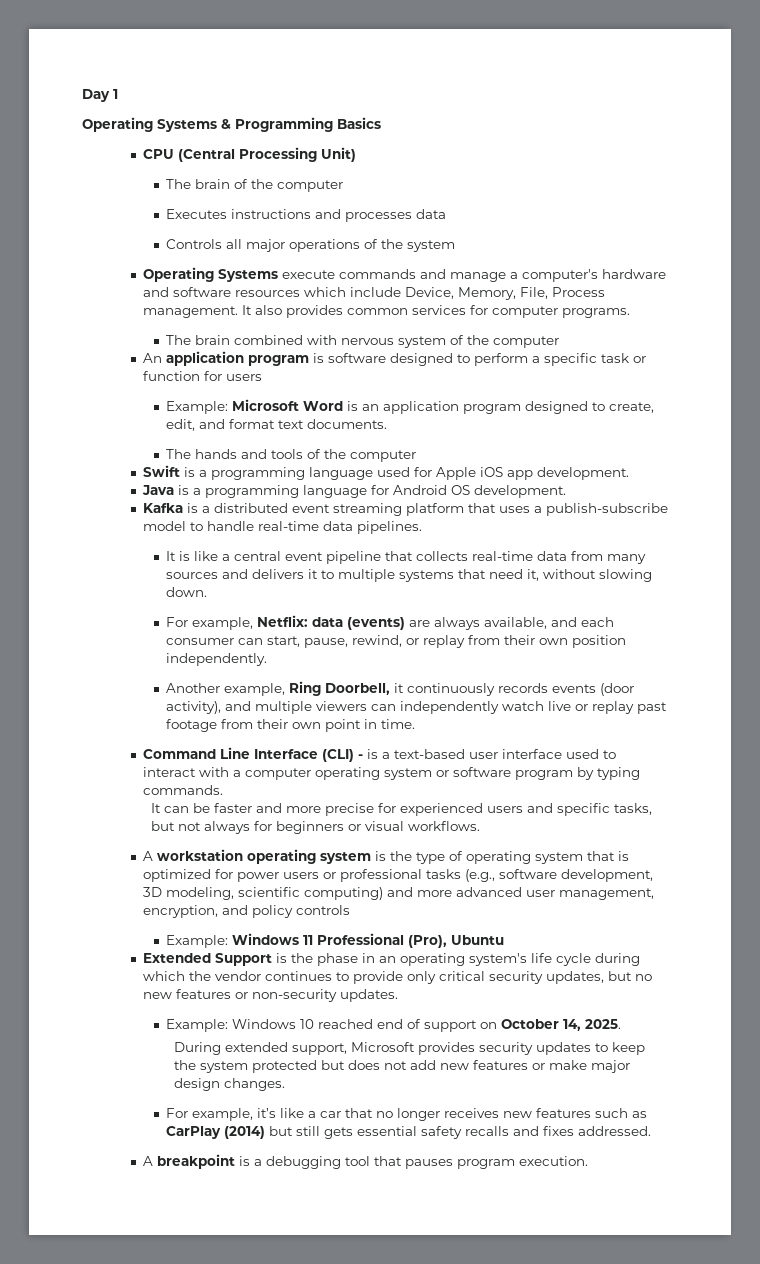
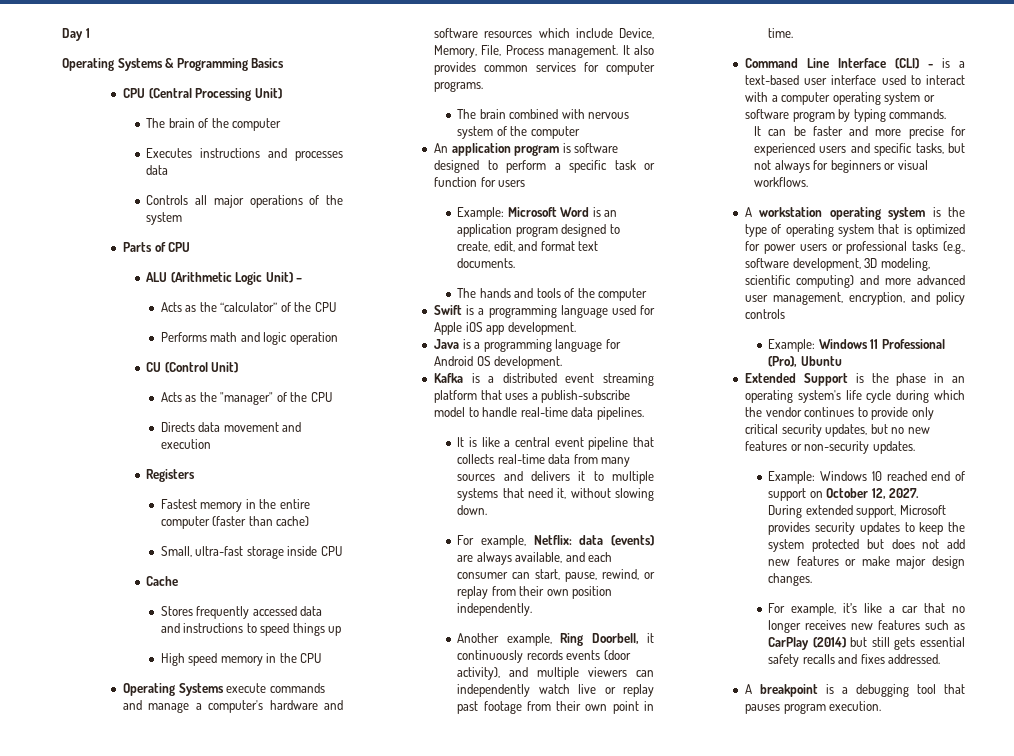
+ Parts of CPU
+ ALU (Arithmetic Logic Unit) –
+ Acts as the “calculator” of the CPU
+ Performs math and logic operation
+ CU (Control Unit)
+ Acts as the "manager" of the CPU
+ Directs data movement and execution
+ Registers
+ Fastest memory in the entire computer (faster than cache)
+ Small, ultra-fast storage inside CPU
+ Cache
+ Stores frequently accessed data and instructions to speed things up
+ High speed memory in the CPU
- Example: Windows 10 reached end of support on October 14, 2025.
+ Example: Windows 10 reached end of support on October 12, 2027.

